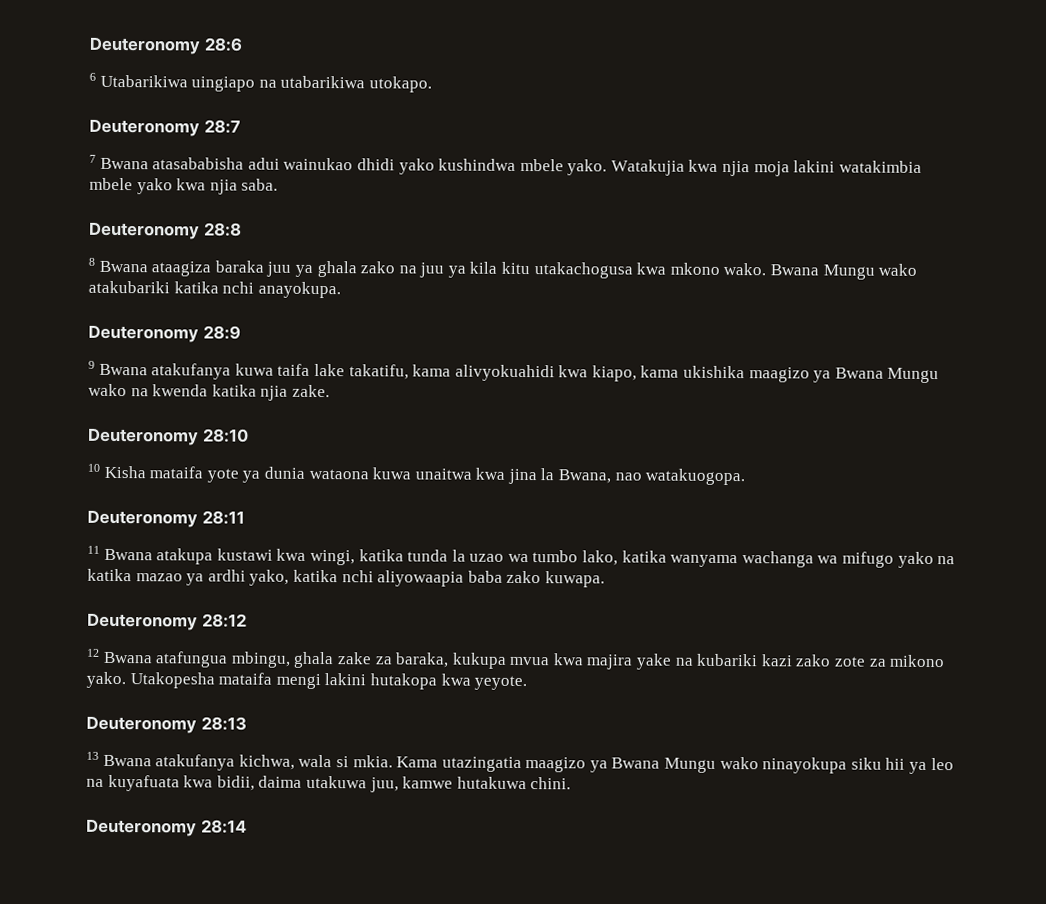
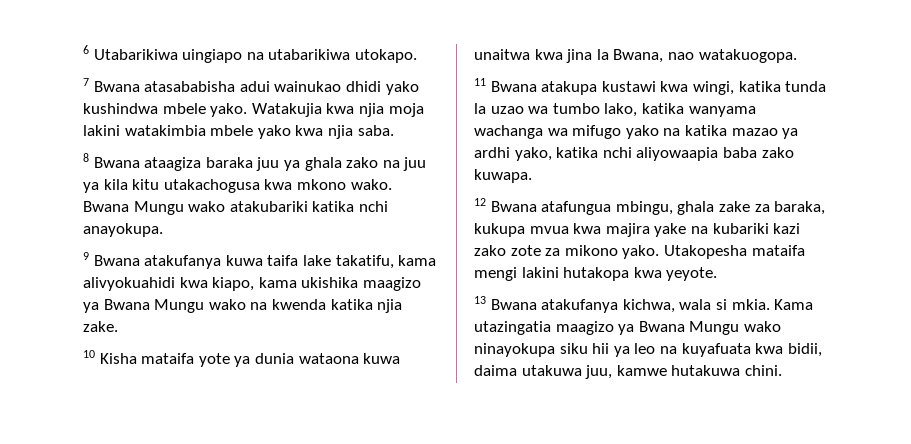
- Deuteronomy 28:6
- Deuteronomy 28:7
- Deuteronomy 28:8
- Deuteronomy 28:9
- Deuteronomy 28:10
- Deuteronomy 28:11
- Deuteronomy 28:12
- Deuteronomy 28:13
- Deuteronomy 28:14

